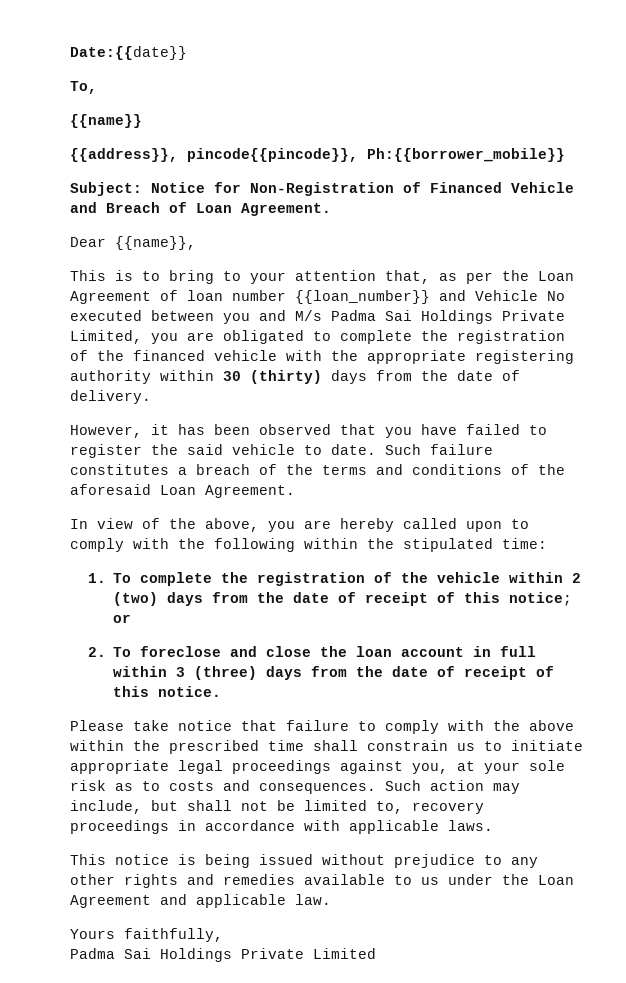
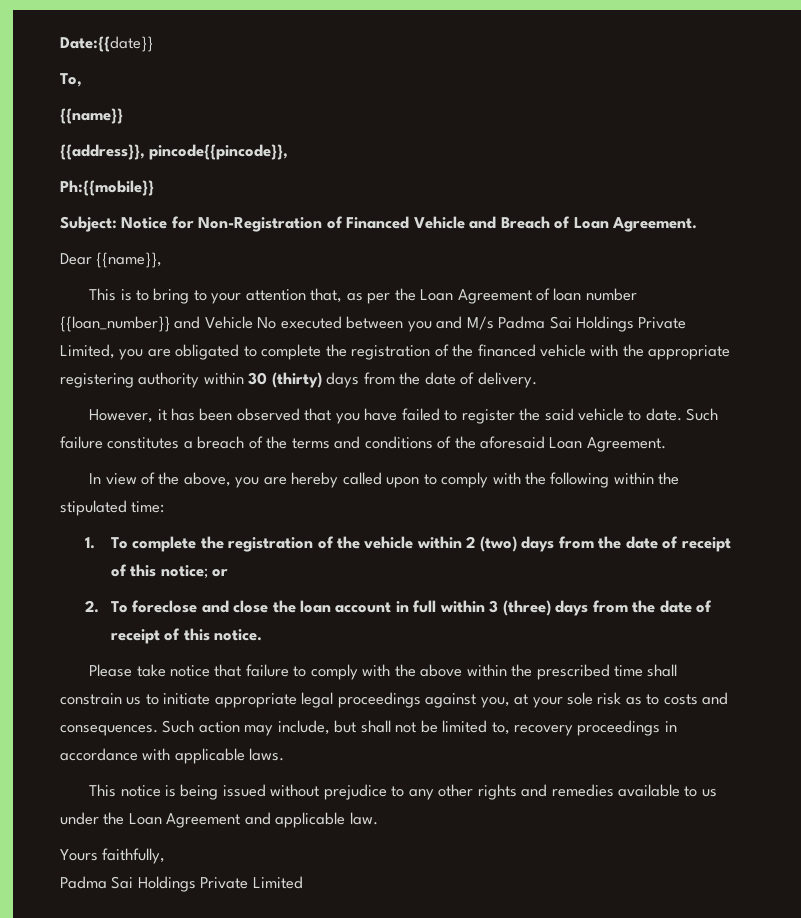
- {{address}}, pincode{{pincode}}, Ph:{{borrower_mobile}}
+ {{address}}, pincode{{pincode}},
+ Ph:{{mobile}}

